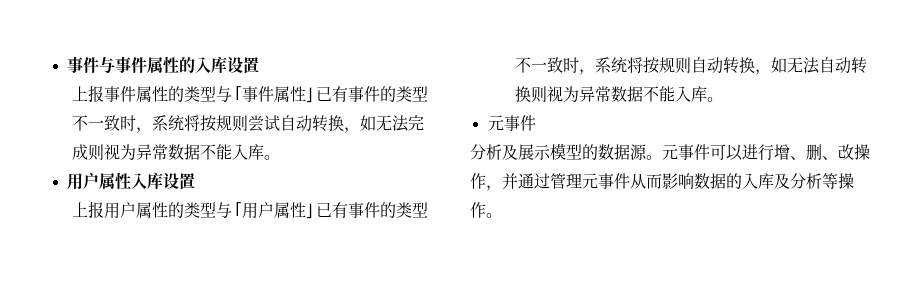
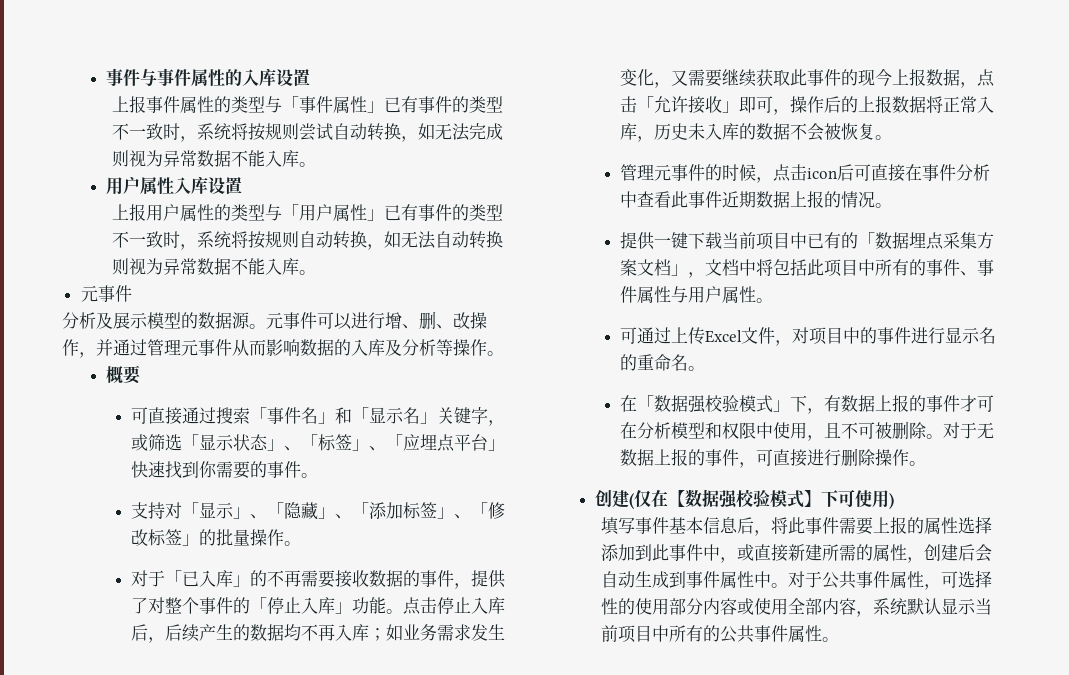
+ 概要
+ 可直接通过搜索「事件名」和「显示名」关键字，或筛选「显示状态」、「标签」、「应埋点平台」快速找到你需要的事件。
+ 支持对「显示」、「隐藏」、「添加标签」、「修改标签」的批量操作。
+ 对于「已入库」的不再需要接收数据的事件，提供了对整个事件的「停止入库」功能。点击停止入库后，后续产生的数据均不再入库；如业务需求发生变化，又需要继续获取此事件的现今上报数据，点击「允许接收」即可，操作后的上报数据将正常入库，历史未入库的数据不会被恢复。
+ 管理元事件的时候，点击icon后可直接在事件分析中查看此事件近期数据上报的情况。
+ 提供一键下载当前项目中已有的「数据埋点采集方案文档」，文档中将包括此项目中所有的事件、事件属性与用户属性。
+ 可通过上传Excel文件，对项目中的事件进行显示名的重命名。
+ 在「数据强校验模式」下，有数据上报的事件才可在分析模型和权限中使用，且不可被删除。对于无数据上报的事件，可直接进行删除操作。
+ 创建(仅在【数据强校验模式】下可使用)
+ 填写事件基本信息后，将此事件需要上报的属性选择添加到此事件中，或直接新建所需的属性，创建后会自动生成到事件属性中。对于公共事件属性，可选择性的使用部分内容或使用全部内容，系统默认显示当前项目中所有的公共事件属性。

